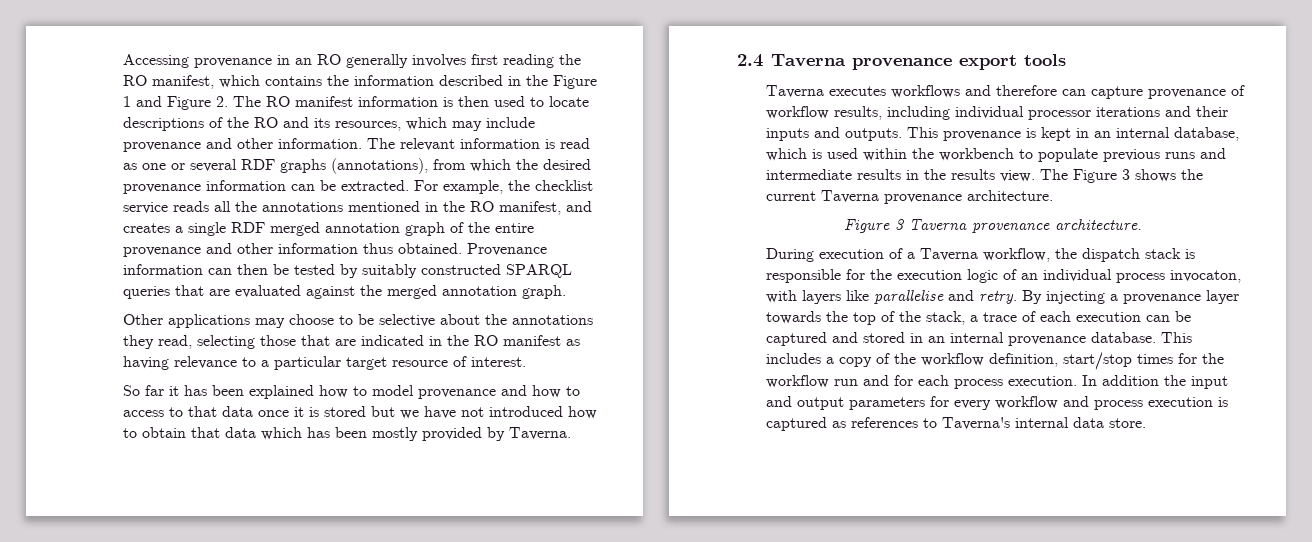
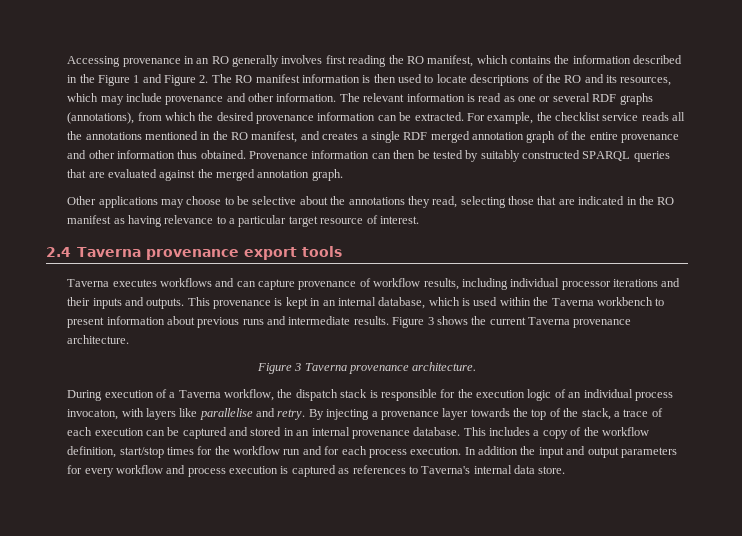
- So far it has been explained how to model provenance and how to access to that data once it is stored but we have not introduced how to obtain that data which has been mostly provided by Taverna.
- Taverna executes workflows and therefore can capture provenance of workflow results, including individual processor iterations and their inputs and outputs.
+ Taverna executes workflows and can capture provenance of workflow results, including individual processor iterations and their inputs and outputs.
- This provenance is kept in an internal database, which is used within the workbench to populate previous runs and intermediate results in the results view. The Figure 3 shows the current Taverna provenance architecture.
+ This provenance is kept in an internal database, which is used within the Taverna workbench to present information about previous runs and intermediate results. Figure 3 shows the current Taverna provenance architecture.

